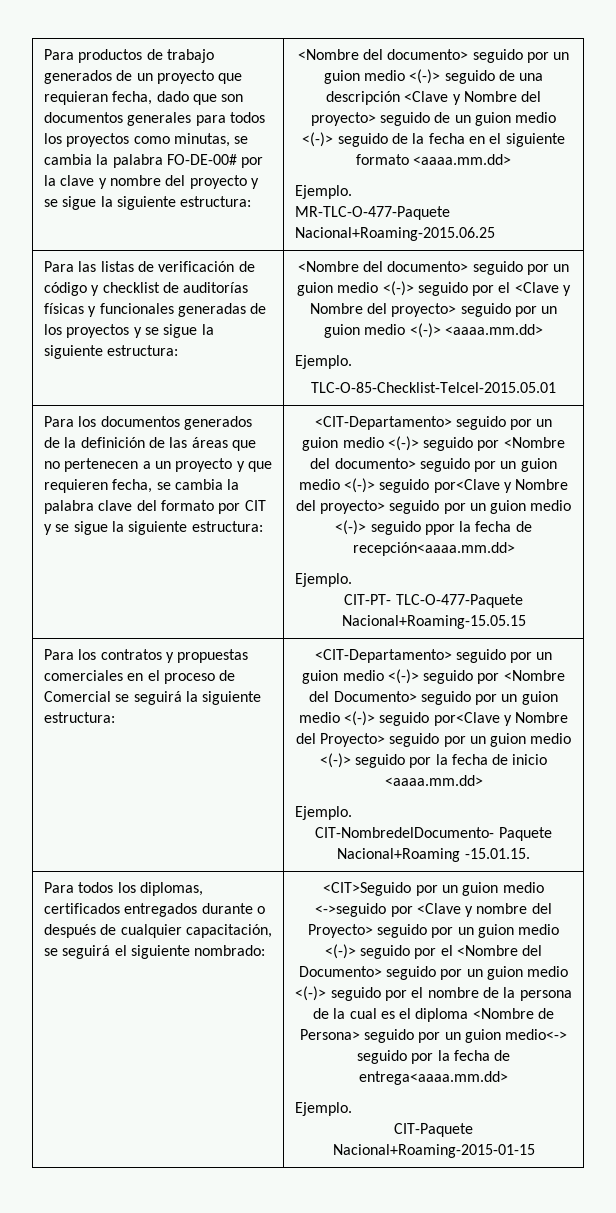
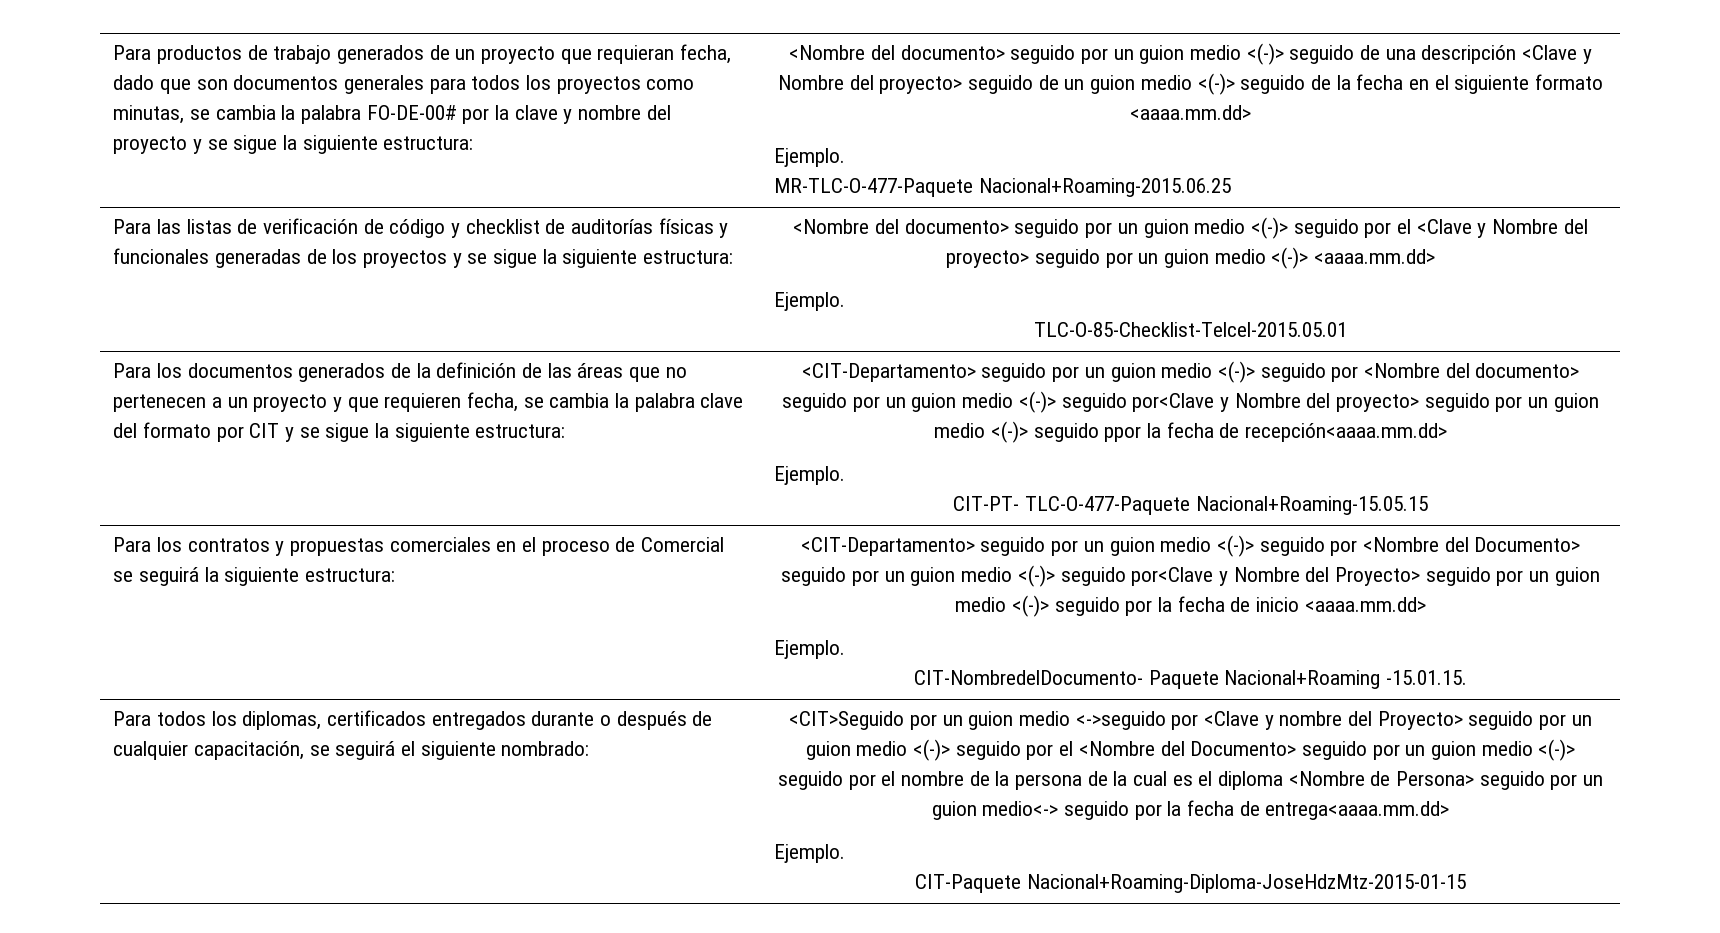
- CIT-Paquete Nacional+Roaming-2015-01-15
+ CIT-Paquete Nacional+Roaming-Diploma-JoseHdzMtz-2015-01-15

